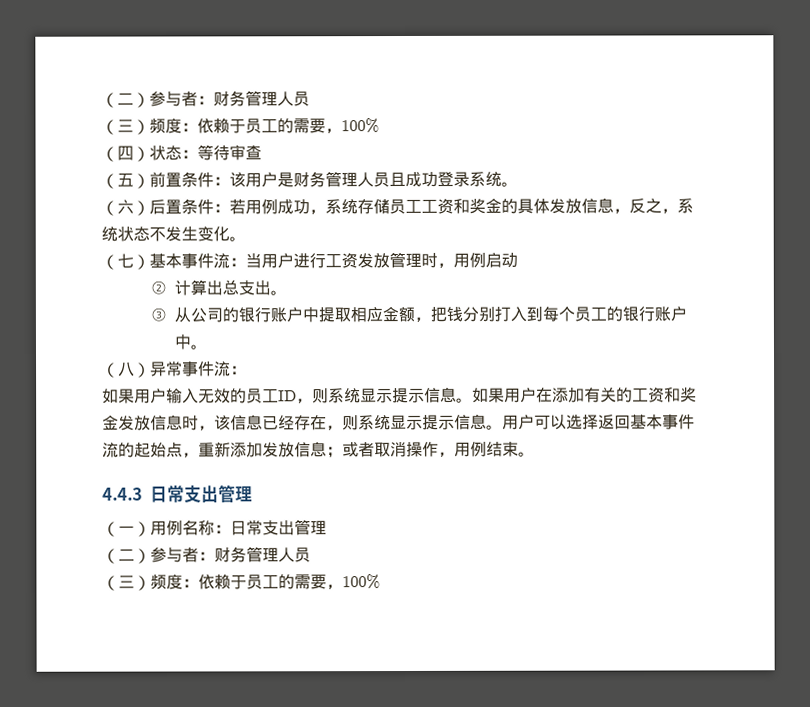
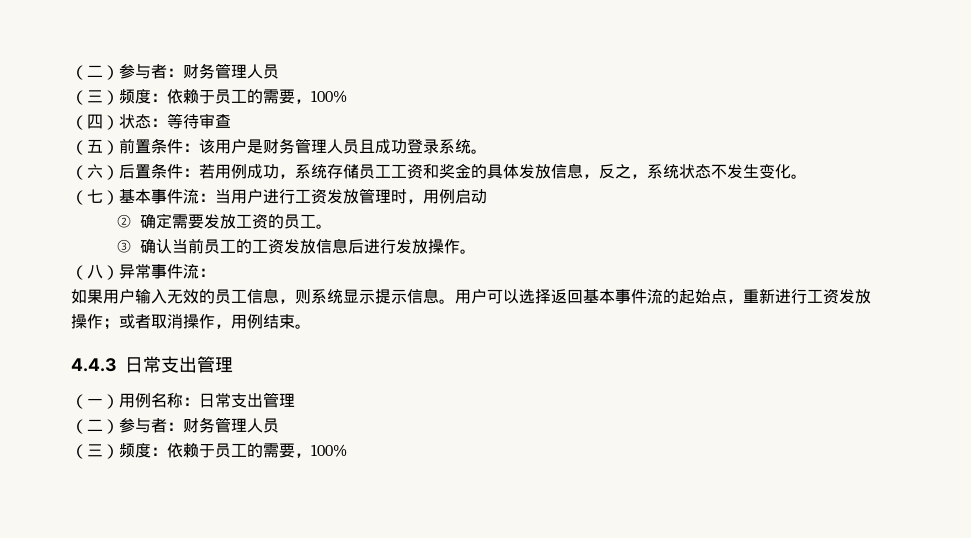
- ②计算出总支出。
- ③从公司的银行账户中提取相应金额，把钱分别打入到每个员工的银行账户中。
+ ②确定需要发放工资的员工。
+ ③确认当前员工的工资发放信息后进行发放操作。
- 如果用户输入无效的员工ID，则系统显示提示信息。如果用户在添加有关的工资和奖金发放信息时，该信息已经存在，则系统显示提示信息。
+ 如果用户输入无效的员工信息，则系统显示提示信息。
- 用户可以选择返回基本事件流的起始点，重新添加发放信息；或者取消操作，用例结束。
+ 用户可以选择返回基本事件流的起始点，重新进行工资发放操作；或者取消操作，用例结束。

